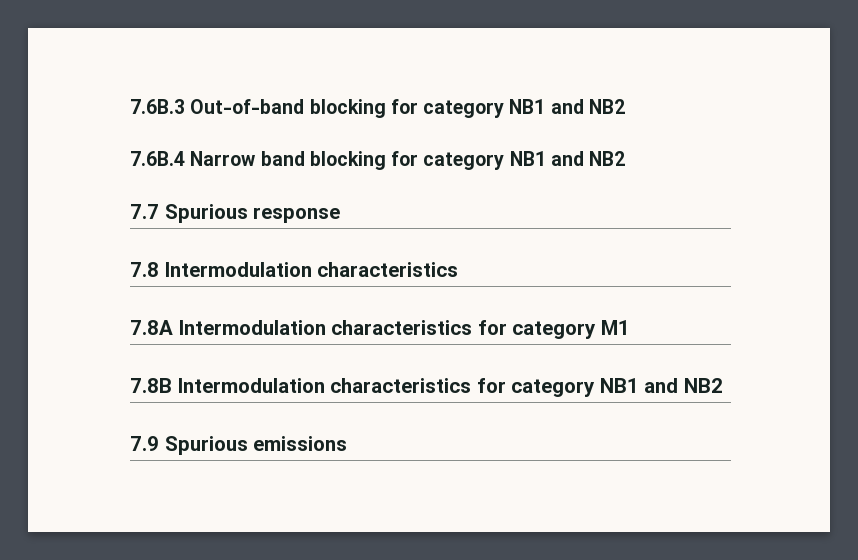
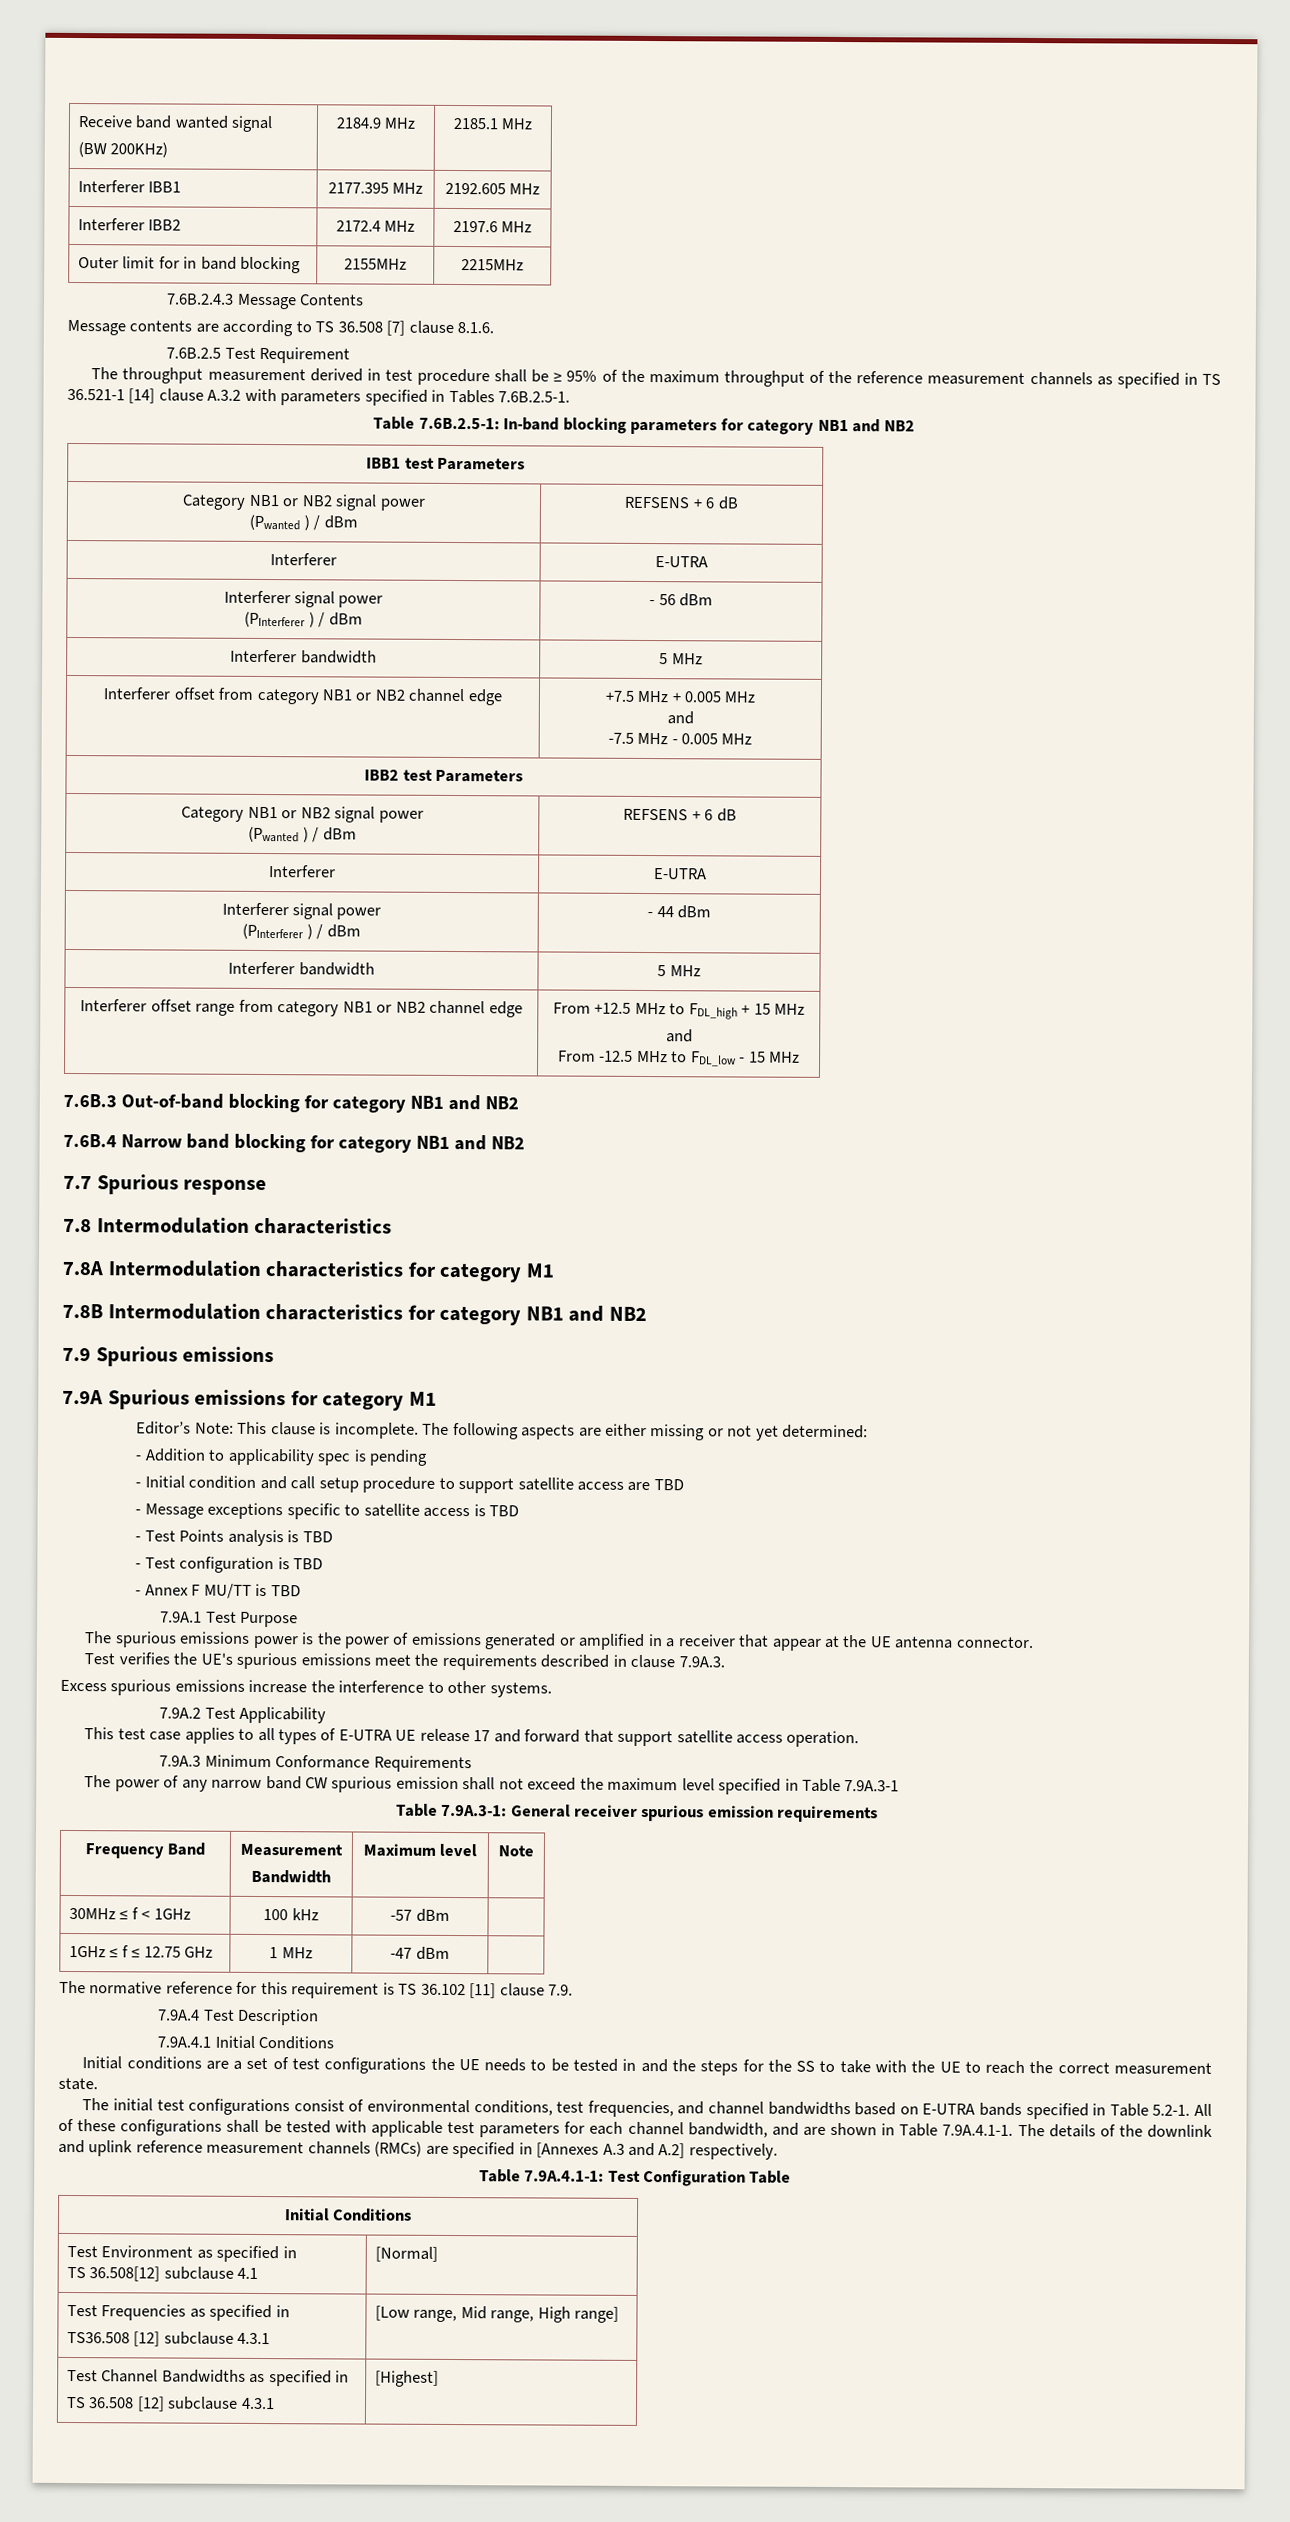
+ Receive band wanted signal
+ (BW 200KHz) | 2184.9 MHz | 2185.1 MHz
+ Interferer IBB1 | 2177.395 MHz | 2192.605 MHz
+ Interferer IBB2 | 2172.4 MHz | 2197.6 MHz
+ Outer limit for in band blocking | 2155MHz | 2215MHz
+ 7.6B.2.4.3 Message Contents
+ Message contents are according to TS 36.508 [7] clause 8.1.6.
+ 7.6B.2.5 Test Requirement
+ The throughput measurement derived in test procedure shall be ≥ 95% of the maximum throughput of the reference measurement channels as specified in TS 36.521-1 [14] clause A.3.2 with parameters specified in Tables 7.6B.2.5-1.
+ Table 7.6B.2.5-1: In-band blocking parameters for category NB1 and NB2
+ IBB1 test Parameters
+ Category NB1 or NB2 signal power
+ (Pwanted ) / dBm | REFSENS + 6 dB
+ Interferer | E-UTRA
+ Interferer signal power
+ (PInterferer ) / dBm | - 56 dBm
+ Interferer bandwidth | 5 MHz
+ Interferer offset from category NB1 or NB2 channel edge | +7.5 MHz + 0.005 MHz
+ and
+ -7.5 MHz - 0.005 MHz
+ IBB2 test Parameters
+ Category NB1 or NB2 signal power
+ (Pwanted ) / dBm | REFSENS + 6 dB
+ Interferer | E-UTRA
+ Interferer signal power
+ (PInterferer ) / dBm | - 44 dBm
+ Interferer bandwidth | 5 MHz
+ Interferer offset range from category NB1 or NB2 channel edge | From +12.5 MHz to FDL_high + 15 MHz
+ and
+ From -12.5 MHz to FDL_low - 15 MHz
+ 7.9A Spurious emissions for category M1
+ Editor’s Note: This clause is incomplete. The following aspects are either missing or not yet determined:
+ - Addition to applicability spec is pending
+ - Initial condition and call setup procedure to support satellite access are TBD
+ - Message exceptions specific to satellite access is TBD
+ - Test Points analysis is TBD
+ - Test configuration is TBD
+ - Annex F MU/TT is TBD
+ 7.9A.1 Test Purpose
+ The spurious emissions power is the power of emissions generated or amplified in a receiver that appear at the UE antenna connector.
+ Test verifies the UE's spurious emissions meet the requirements described in clause 7.9A.3.
+ Excess spurious emissions increase the interference to other systems.
+ 7.9A.2 Test Applicability
+ This test case applies to all types of E-UTRA UE release 17 and forward that support satellite access operation.
+ 7.9A.3 Minimum Conformance Requirements
+ The power of any narrow band CW spurious emission shall not exceed the maximum level specified in Table 7.9A.3-1
+ Table 7.9A.3-1: General receiver spurious emission requirements
+ Frequency Band | Measurement
+ Bandwidth | Maximum level | Note
+ 30MHz ≤ f < 1GHz | 100 kHz | -57 dBm |
+ 1GHz ≤ f ≤ 12.75 GHz | 1 MHz | -47 dBm |
+ The normative reference for this requirement is TS 36.102 [11] clause 7.9.
+ 7.9A.4 Test Description
+ 7.9A.4.1 Initial Conditions
+ Initial conditions are a set of test configurations the UE needs to be tested in and the steps for the SS to take with the UE to reach the correct measurement state.
+ The initial test configurations consist of environmental conditions, test frequencies, and channel bandwidths based on E-UTRA bands specified in Table 5.2-1. All of these configurations shall be tested with applicable test parameters for each channel bandwidth, and are shown in Table 7.9A.4.1-1. The details of the downlink and uplink reference measurement channels (RMCs) are specified in [Annexes A.3 and A.2] respectively.
+ Table 7.9A.4.1-1: Test Configuration Table
+ Initial Conditions
+ Test Environment as specified in
+ TS 36.508[12] subclause 4.1 | [Normal]
+ Test Frequencies as specified in
+ TS36.508 [12] subclause 4.3.1 | [Low range, Mid range, High range]
+ Test Channel Bandwidths as specified in
+ TS 36.508 [12] subclause 4.3.1 | [Highest]

